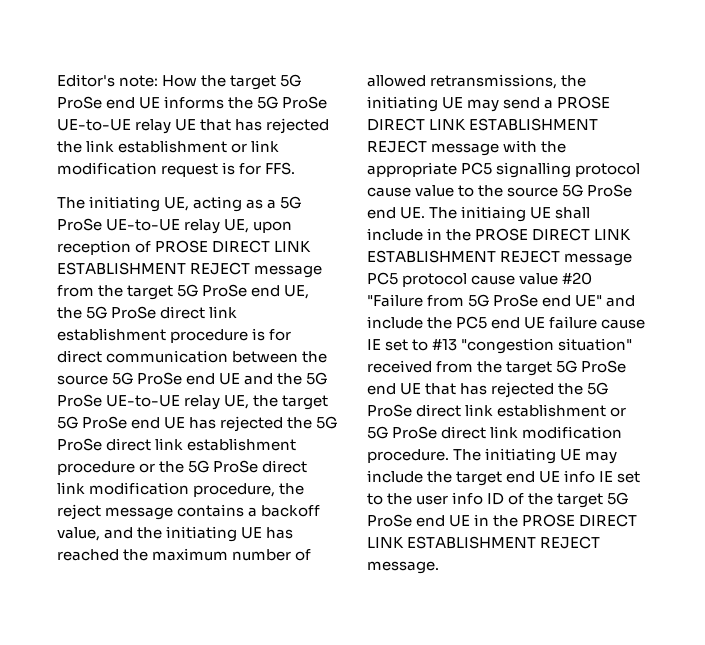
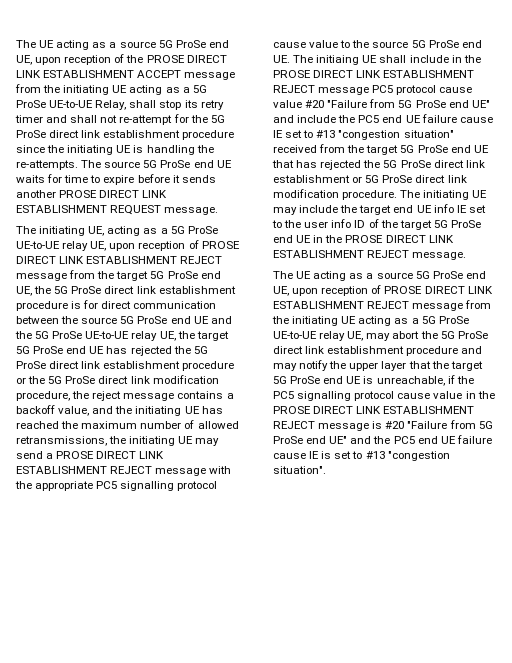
- Editor's note: How the target 5G ProSe end UE informs the 5G ProSe UE-to-UE relay UE that has rejected the link establishment or link modification request is for FFS.
+ The UE acting as a source 5G ProSe end UE, upon reception of the PROSE DIRECT LINK ESTABLISHMENT ACCEPT message from the initiating UE acting as a 5G ProSe UE-to-UE Relay, shall stop its retry timer and shall not re-attempt for the 5G ProSe direct link establishment procedure since the initiating UE is handling the re-attempts. The source 5G ProSe end UE waits for time to expire before it sends another PROSE DIRECT LINK ESTABLISHMENT REQUEST message.
+ The UE acting as a source 5G ProSe end UE, upon reception of PROSE DIRECT LINK ESTABLISHMENT REJECT message from the initiating UE acting as a 5G ProSe UE-to-UE relay UE, may abort the 5G ProSe direct link establishment procedure and may notify the upper layer that the target 5G ProSe end UE is unreachable, if the PC5 signalling protocol cause value in the PROSE DIRECT LINK ESTABLISHMENT REJECT message is #20 "Failure from 5G ProSe end UE" and the PC5 end UE failure cause IE is set to #13 "congestion situation".

